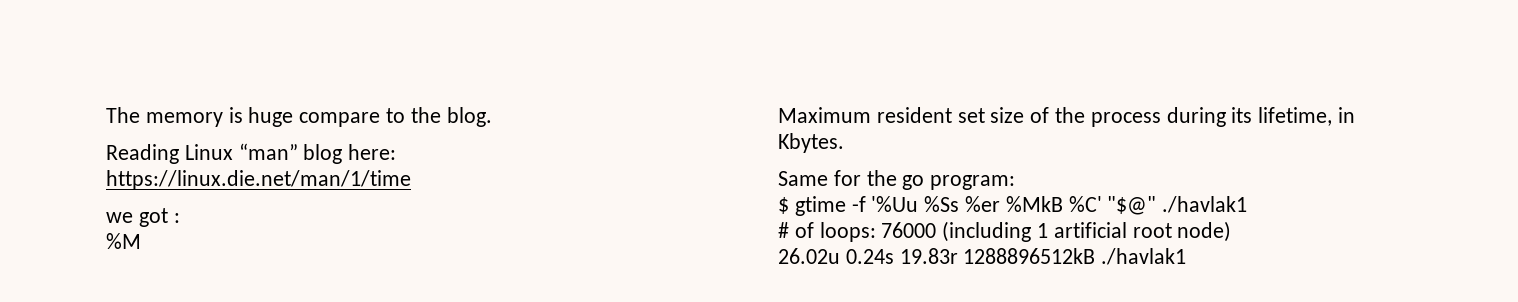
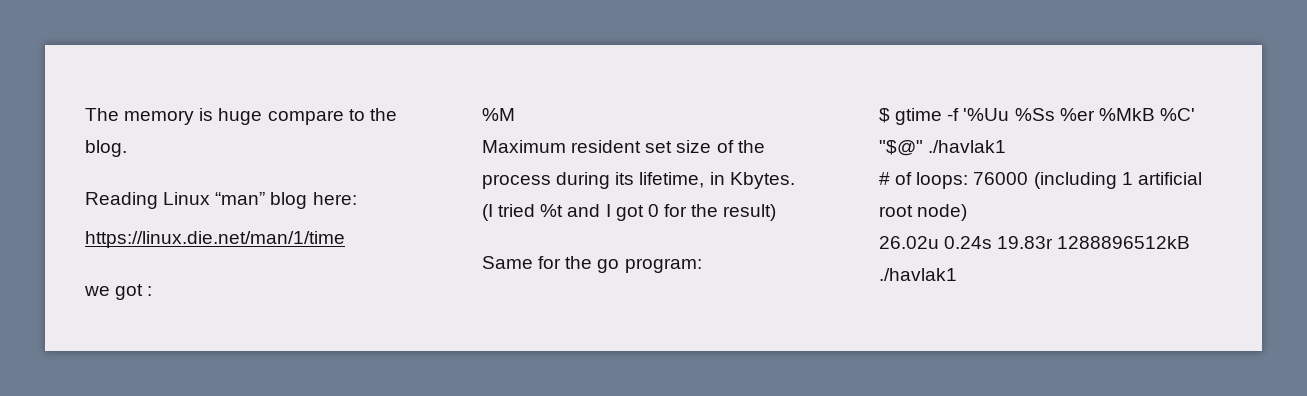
+ (I tried %t and I got 0 for the result)

